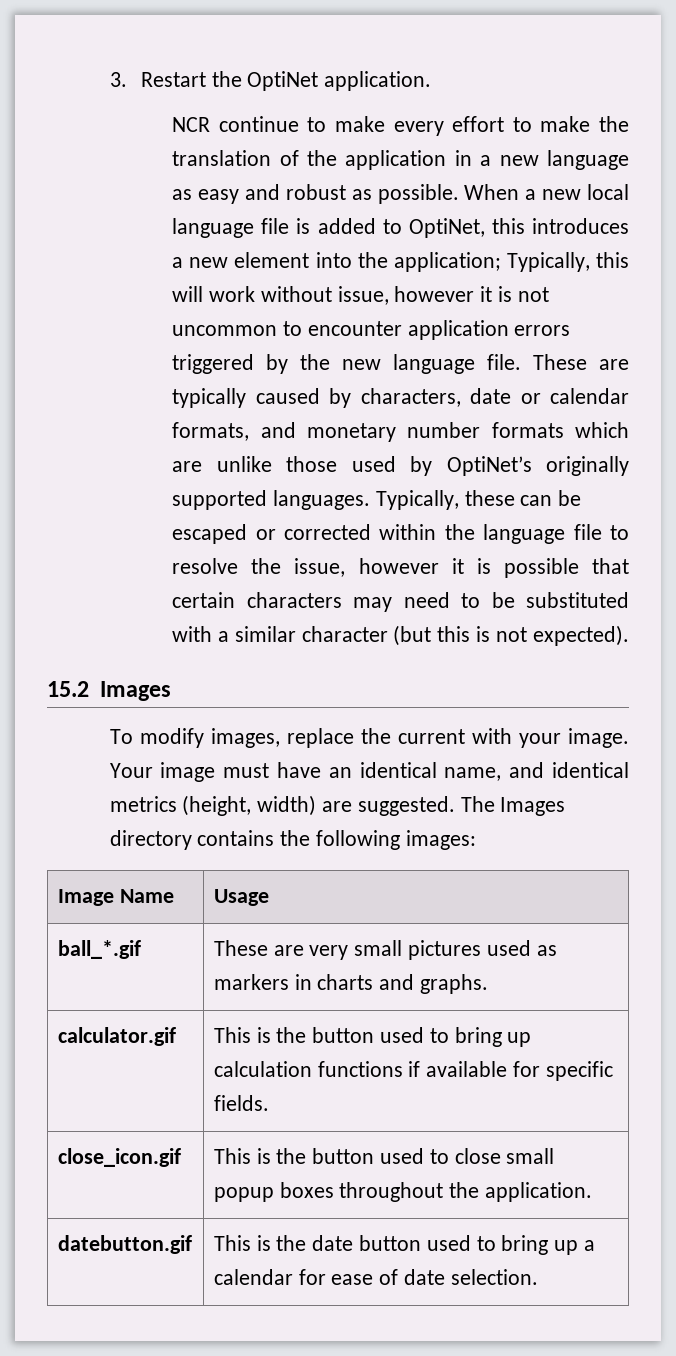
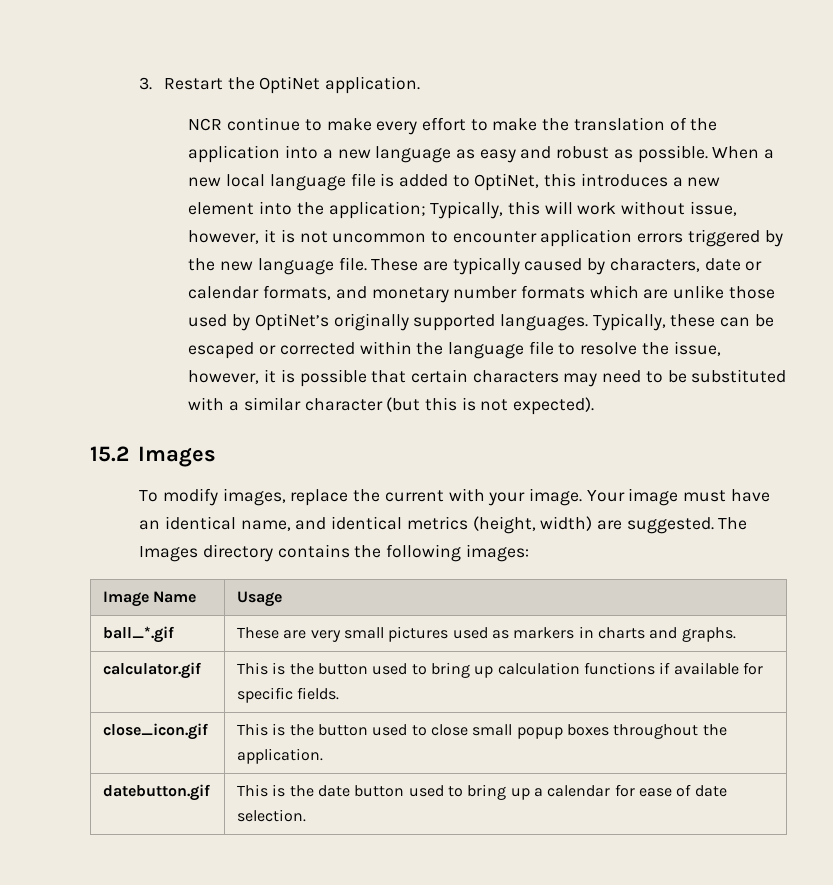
- NCR continue to make every effort to make the translation of the application in a new language as easy and robust as possible.
+ NCR continue to make every effort to make the translation of the application into a new language as easy and robust as possible.
- When a new local language file is added to OptiNet, this introduces a new element into the application; Typically, this will work without issue, however it is not uncommon to encounter application errors triggered by the new language file.
+ When a new local language file is added to OptiNet, this introduces a new element into the application; Typically, this will work without issue, however, it is not uncommon to encounter application errors triggered by the new language file.
- Typically, these can be escaped or corrected within the language file to resolve the issue, however it is possible that certain characters may need to be substituted with a similar character (but this is not expected).
+ Typically, these can be escaped or corrected within the language file to resolve the issue, however, it is possible that certain characters may need to be substituted with a similar character (but this is not expected).

